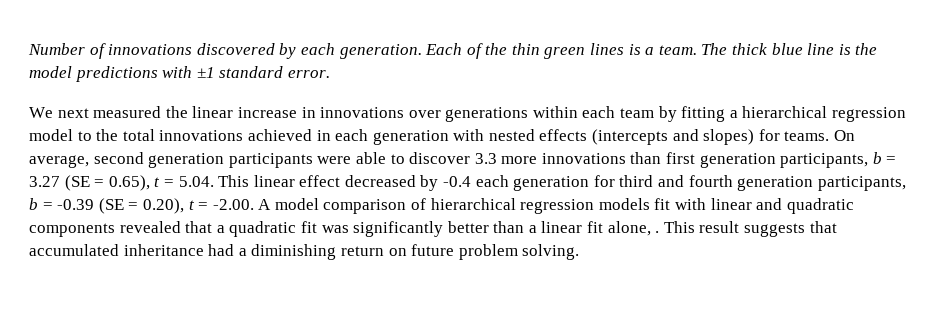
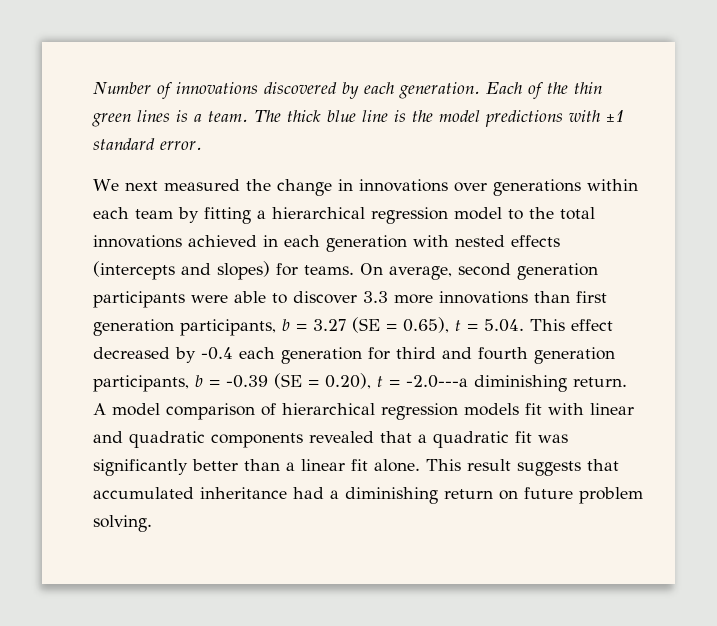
- We next measured the linear increase in innovations over generations within each team by fitting a hierarchical regression model to the total innovations achieved in each generation with nested effects (intercepts and slopes) for teams.
+ We next measured the change in innovations over generations within each team by fitting a hierarchical regression model to the total innovations achieved in each generation with nested effects (intercepts and slopes) for teams.
- On average, second generation participants were able to discover 3.3 more innovations than first generation participants, b = 3.27 (SE = 0.65), t = 5.04. This linear effect decreased by -0.4 each generation for third and fourth generation participants, b = -0.39 (SE = 0.20), t = -2.00. A model comparison of hierarchical regression models fit with linear and quadratic components revealed that a quadratic fit was significantly better than a linear fit alone, .
+ On average, second generation participants were able to discover 3.3 more innovations than first generation participants, b = 3.27 (SE = 0.65), t = 5.04. This effect decreased by -0.4 each generation for third and fourth generation participants, b = -0.39 (SE = 0.20), t = -2.0---a diminishing return. A model comparison of hierarchical regression models fit with linear and quadratic components revealed that a quadratic fit was significantly better than a linear fit alone.

